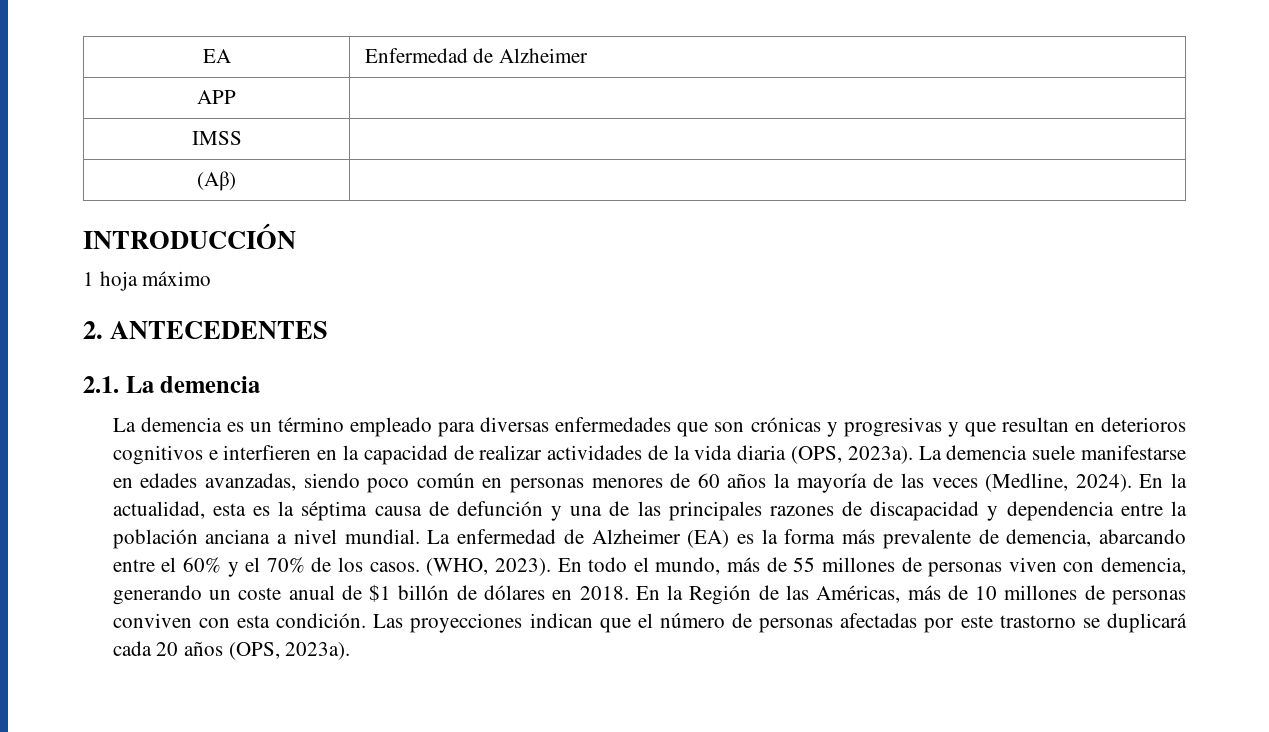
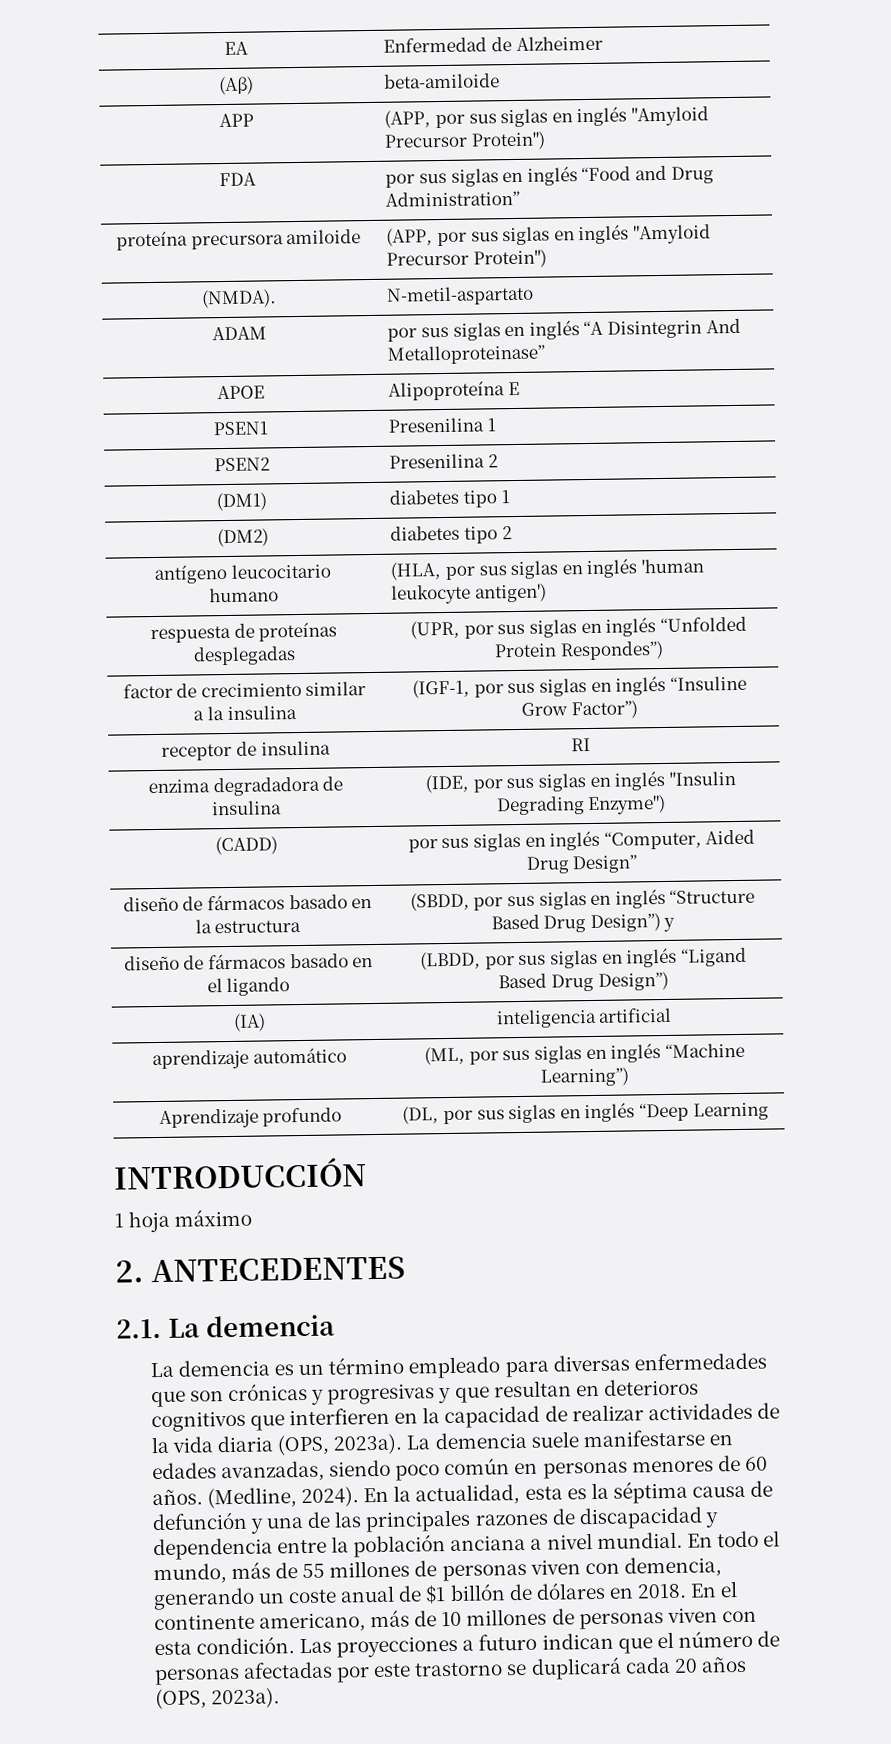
+ (Aβ) | beta-amiloide
- APP |
- IMSS |
- (Aβ) |
+ APP | (APP, por sus siglas en inglés "Amyloid Precursor Protein")
+ FDA | por sus siglas en inglés “Food and Drug Administration”
+ proteína precursora amiloide | (APP, por sus siglas en inglés "Amyloid Precursor Protein")
+ (NMDA). | N-metil-aspartato
+ ADAM | por sus siglas en inglés “A Disintegrin And Metalloproteinase”
+ APOE | Alipoproteína E
+ PSEN1 | Presenilina 1
+ PSEN2 | Presenilina 2
+ (DM1) | diabetes tipo 1
+ (DM2) | diabetes tipo 2
+ antígeno leucocitario humano | (HLA, por sus siglas en inglés 'human leukocyte antigen')
+ respuesta de proteínas desplegadas | (UPR, por sus siglas en inglés “Unfolded Protein Respondes”)
+ factor de crecimiento similar a la insulina | (IGF-1, por sus siglas en inglés “Insuline Grow Factor”)
+ receptor de insulina | RI
+ enzima degradadora de insulina | (IDE, por sus siglas en inglés "Insulin Degrading Enzyme")
+ (CADD) | por sus siglas en inglés “Computer, Aided Drug Design”
+ diseño de fármacos basado en la estructura | (SBDD, por sus siglas en inglés “Structure Based Drug Design”) y
+ diseño de fármacos basado en el ligando | (LBDD, por sus siglas en inglés “Ligand Based Drug Design”)
+ (IA) | inteligencia artificial
+ aprendizaje automático | (ML, por sus siglas en inglés “Machine Learning”)
+ Aprendizaje profundo | (DL, por sus siglas en inglés “Deep Learning
- La demencia es un término empleado para diversas enfermedades que son crónicas y progresivas y que resultan en deterioros cognitivos e interfieren en la capacidad de realizar actividades de la vida diaria (OPS, 2023a).
+ La demencia es un término empleado para diversas enfermedades que son crónicas y progresivas y que resultan en deterioros cognitivos que interfieren en la capacidad de realizar actividades de la vida diaria (OPS, 2023a).
- La demencia suele manifestarse en edades avanzadas, siendo poco común en personas menores de 60 años la mayoría de las veces (Medline, 2024).
+ La demencia suele manifestarse en edades avanzadas, siendo poco común en personas menores de 60 años. (Medline, 2024).
- La enfermedad de Alzheimer (EA) es la forma más prevalente de demencia, abarcando entre el 60% y el 70% de los casos. (WHO, 2023).
- En la Región de las Américas, más de 10 millones de personas conviven con esta condición.
+ En el continente americano, más de 10 millones de personas viven con esta condición.
- Las proyecciones indican que el número de personas afectadas por este trastorno se duplicará cada 20 años (OPS, 2023a).
+ Las proyecciones a futuro indican que el número de personas afectadas por este trastorno se duplicará cada 20 años (OPS, 2023a).

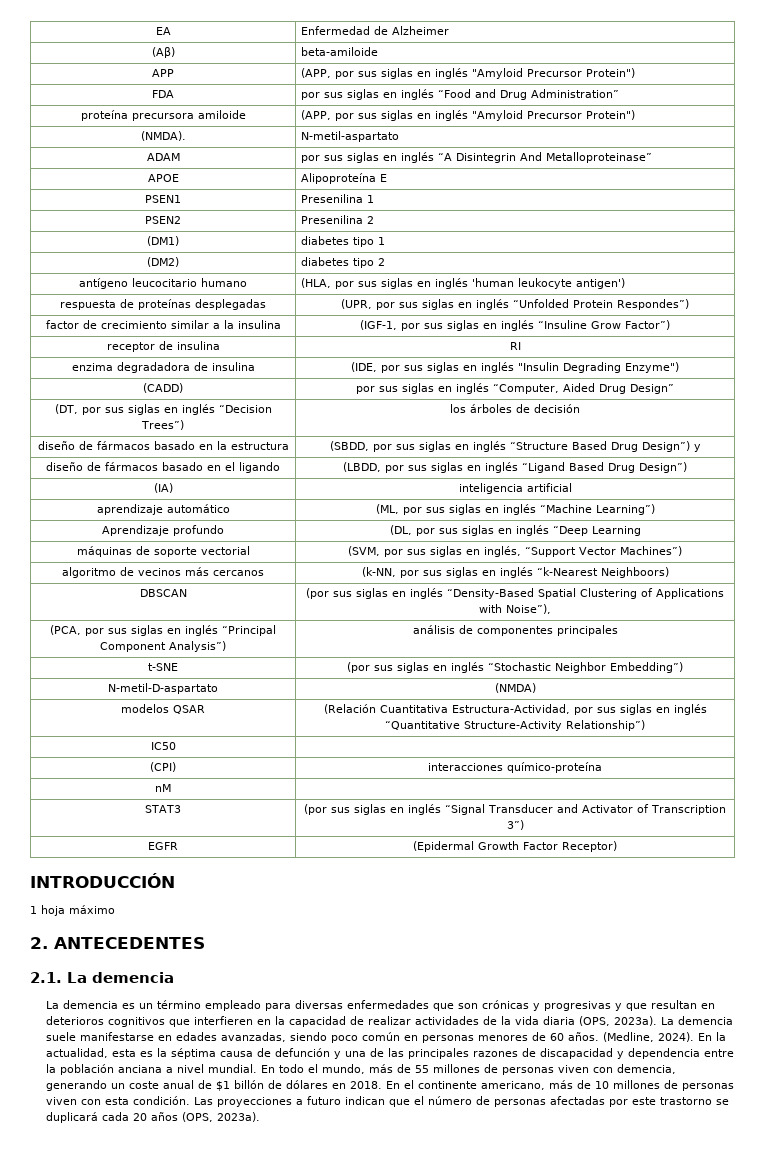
+ (DT, por sus siglas en inglés “Decision Trees”) | los árboles de decisión
+ máquinas de soporte vectorial | (SVM, por sus siglas en inglés, “Support Vector Machines”)
+ algoritmo de vecinos más cercanos | (k-NN, por sus siglas en inglés “k-Nearest Neighboors)
+ DBSCAN | (por sus siglas en inglés “Density-Based Spatial Clustering of Applications with Noise”),
+ (PCA, por sus siglas en inglés “Principal Component Analysis”) | análisis de componentes principales
+ t-SNE | (por sus siglas en inglés “Stochastic Neighbor Embedding”)
+ N-metil-D-aspartato | (NMDA)
+ modelos QSAR | (Relación Cuantitativa Estructura-Actividad, por sus siglas en inglés “Quantitative Structure-Activity Relationship”)
+ IC50 |
+ (CPI) | interacciones químico-proteína
+ nM |
+ STAT3 | (por sus siglas en inglés “Signal Transducer and Activator of Transcription 3”)
+ EGFR | (Epidermal Growth Factor Receptor)

